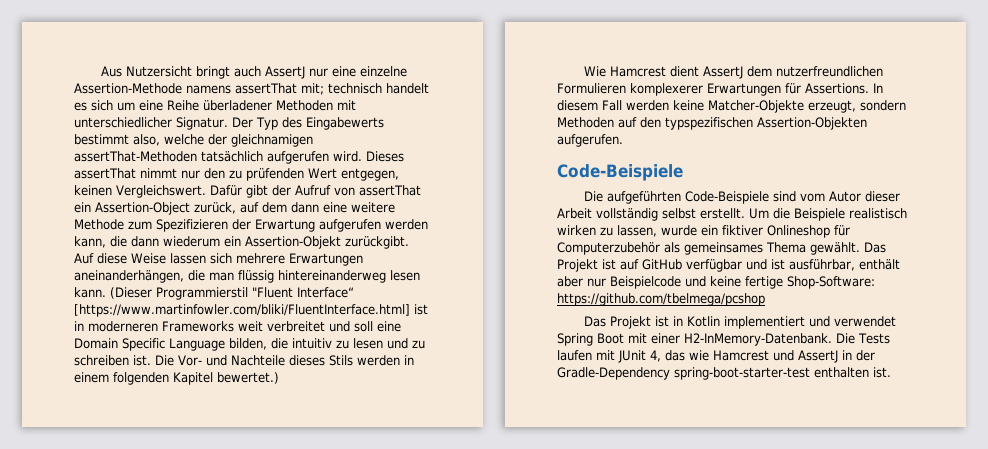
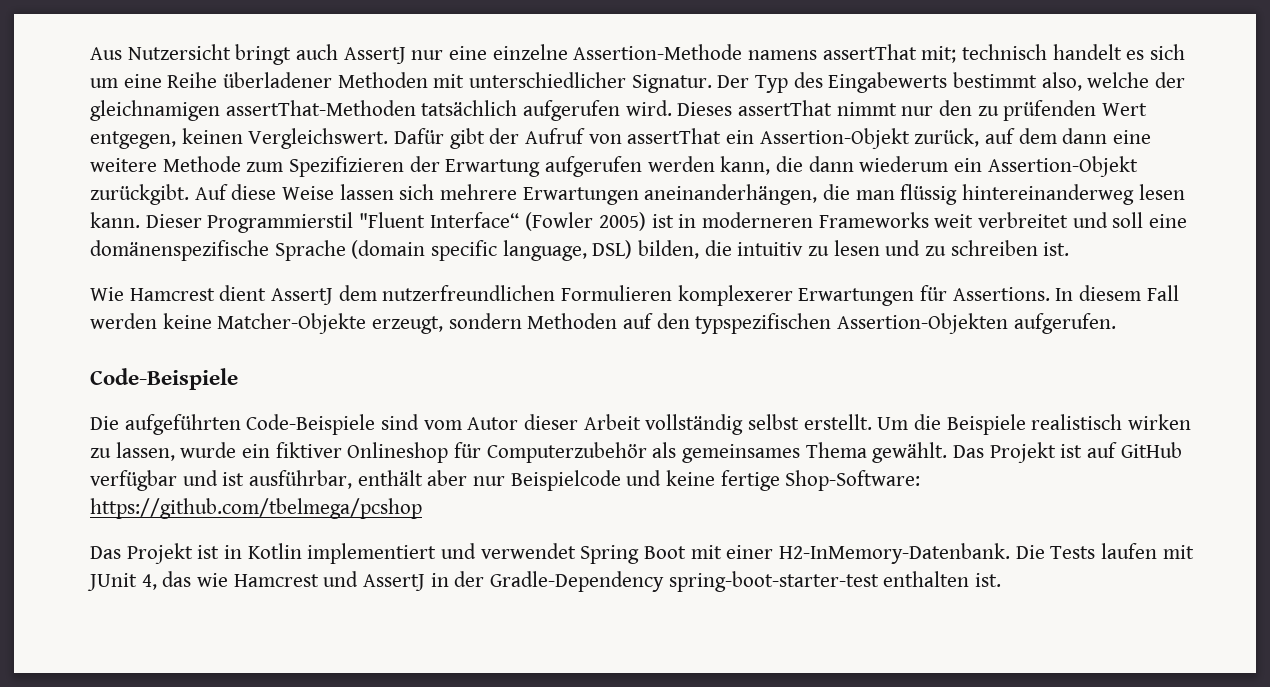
- Dafür gibt der Aufruf von assertThat ein Assertion-Object zurück, auf dem dann eine weitere Methode zum Spezifizieren der Erwartung aufgerufen werden kann, die dann wiederum ein Assertion-Objekt zurückgibt.
+ Dafür gibt der Aufruf von assertThat ein Assertion-Objekt zurück, auf dem dann eine weitere Methode zum Spezifizieren der Erwartung aufgerufen werden kann, die dann wiederum ein Assertion-Objekt zurückgibt.
- (Dieser Programmierstil "Fluent Interface“ [https://www.martinfowler.com/bliki/FluentInterface.html] ist in moderneren Frameworks weit verbreitet und soll eine Domain Specific Language bilden, die intuitiv zu lesen und zu schreiben ist. Die Vor- und Nachteile dieses Stils werden in einem folgenden Kapitel bewertet.)
+ Dieser Programmierstil "Fluent Interface“ (Fowler 2005) ist in moderneren Frameworks weit verbreitet und soll eine domänenspezifische Sprache (domain specific language, DSL) bilden, die intuitiv zu lesen und zu schreiben ist.

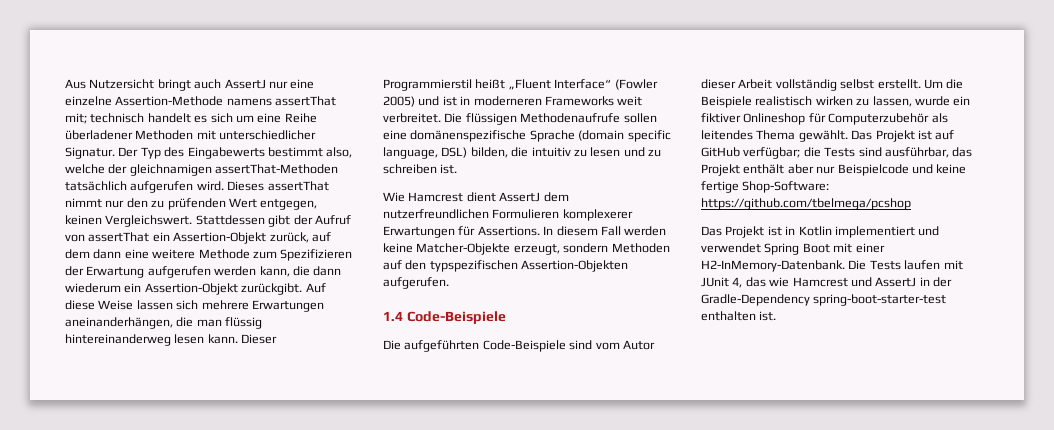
- Dafür gibt der Aufruf von assertThat ein Assertion-Objekt zurück, auf dem dann eine weitere Methode zum Spezifizieren der Erwartung aufgerufen werden kann, die dann wiederum ein Assertion-Objekt zurückgibt.
+ Stattdessen gibt der Aufruf von assertThat ein Assertion-Objekt zurück, auf dem dann eine weitere Methode zum Spezifizieren der Erwartung aufgerufen werden kann, die dann wiederum ein Assertion-Objekt zurückgibt.
- Dieser Programmierstil "Fluent Interface“ (Fowler 2005) ist in moderneren Frameworks weit verbreitet und soll eine domänenspezifische Sprache (domain specific language, DSL) bilden, die intuitiv zu lesen und zu schreiben ist.
+ Dieser Programmierstil heißt „Fluent Interface“ (Fowler 2005) und ist in moderneren Frameworks weit verbreitet. Die flüssigen Methodenaufrufe sollen eine domänenspezifische Sprache (domain specific language, DSL) bilden, die intuitiv zu lesen und zu schreiben ist.
  In diesem Fall werden keine Matcher-Objekte erzeugt, sondern Methoden auf den typspezifischen Assertion-Objekten aufgerufen.
- Code-Beispiele
+ 1.4 Code-Beispiele
- Um die Beispiele realistisch wirken zu lassen, wurde ein fiktiver Onlineshop für Computerzubehör als gemeinsames Thema gewählt.
+ Um die Beispiele realistisch wirken zu lassen, wurde ein fiktiver Onlineshop für Computerzubehör als leitendes Thema gewählt.
- Das Projekt ist auf GitHub verfügbar und ist ausführbar, enthält aber nur Beispielcode und keine fertige Shop-Software: https://github.com/tbelmega/pcshop
+ Das Projekt ist auf GitHub verfügbar; die Tests sind ausführbar, das Projekt enthält aber nur Beispielcode und keine fertige Shop-Software: https://github.com/tbelmega/pcshop

